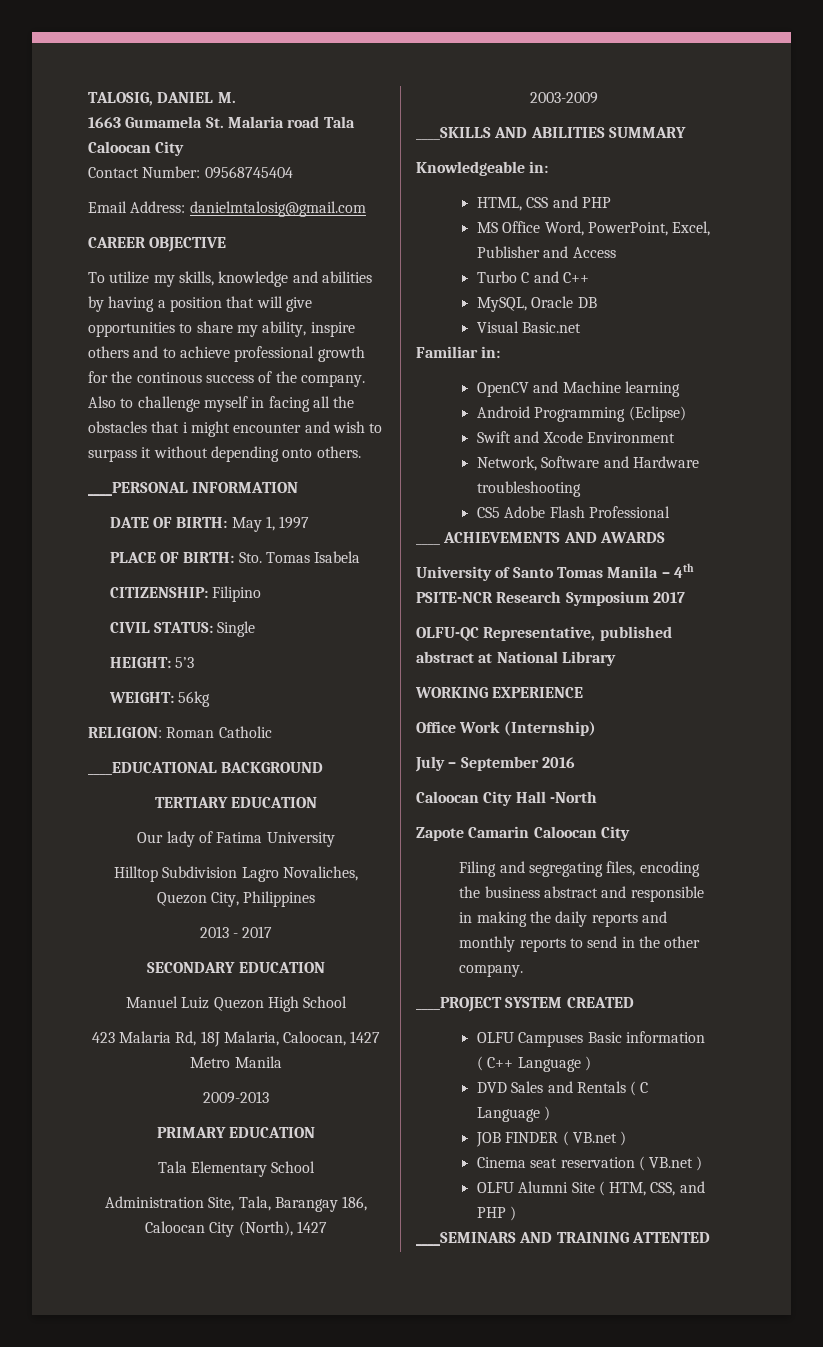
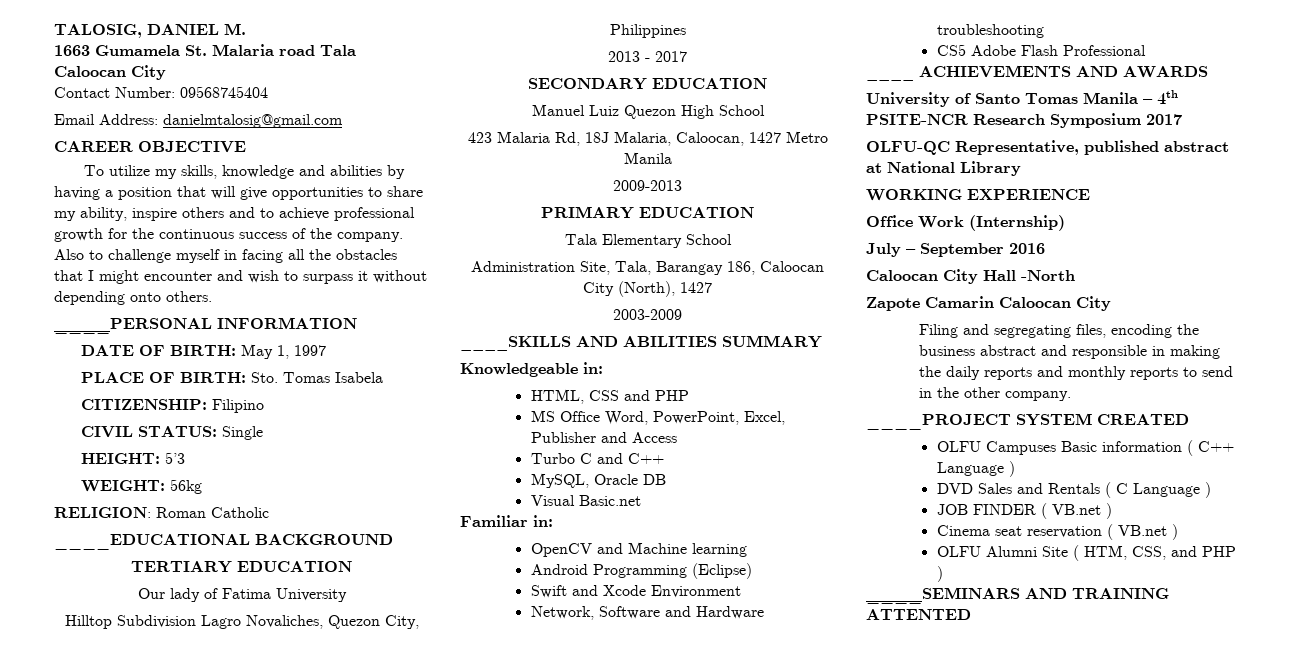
- To utilize my skills, knowledge and abilities by having a position that will give opportunities to share my ability, inspire others and to achieve professional growth for the continous success of the company.
+ To utilize my skills, knowledge and abilities by having a position that will give opportunities to share my ability, inspire others and to achieve professional growth for the continuous success of the company.
- Also to challenge myself in facing all the obstacles that i might encounter and wish to surpass it without depending onto others.
+ Also to challenge myself in facing all the obstacles that I might encounter and wish to surpass it without depending onto others.

